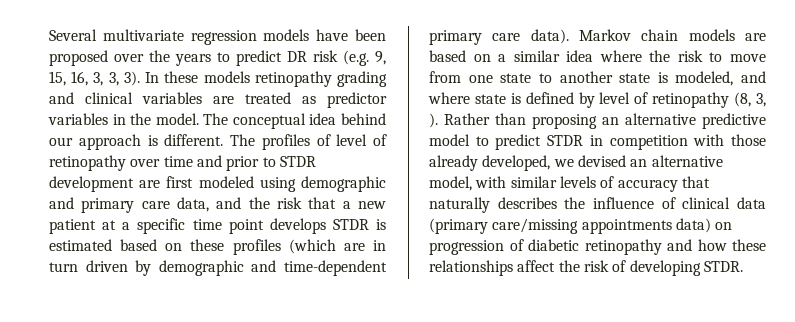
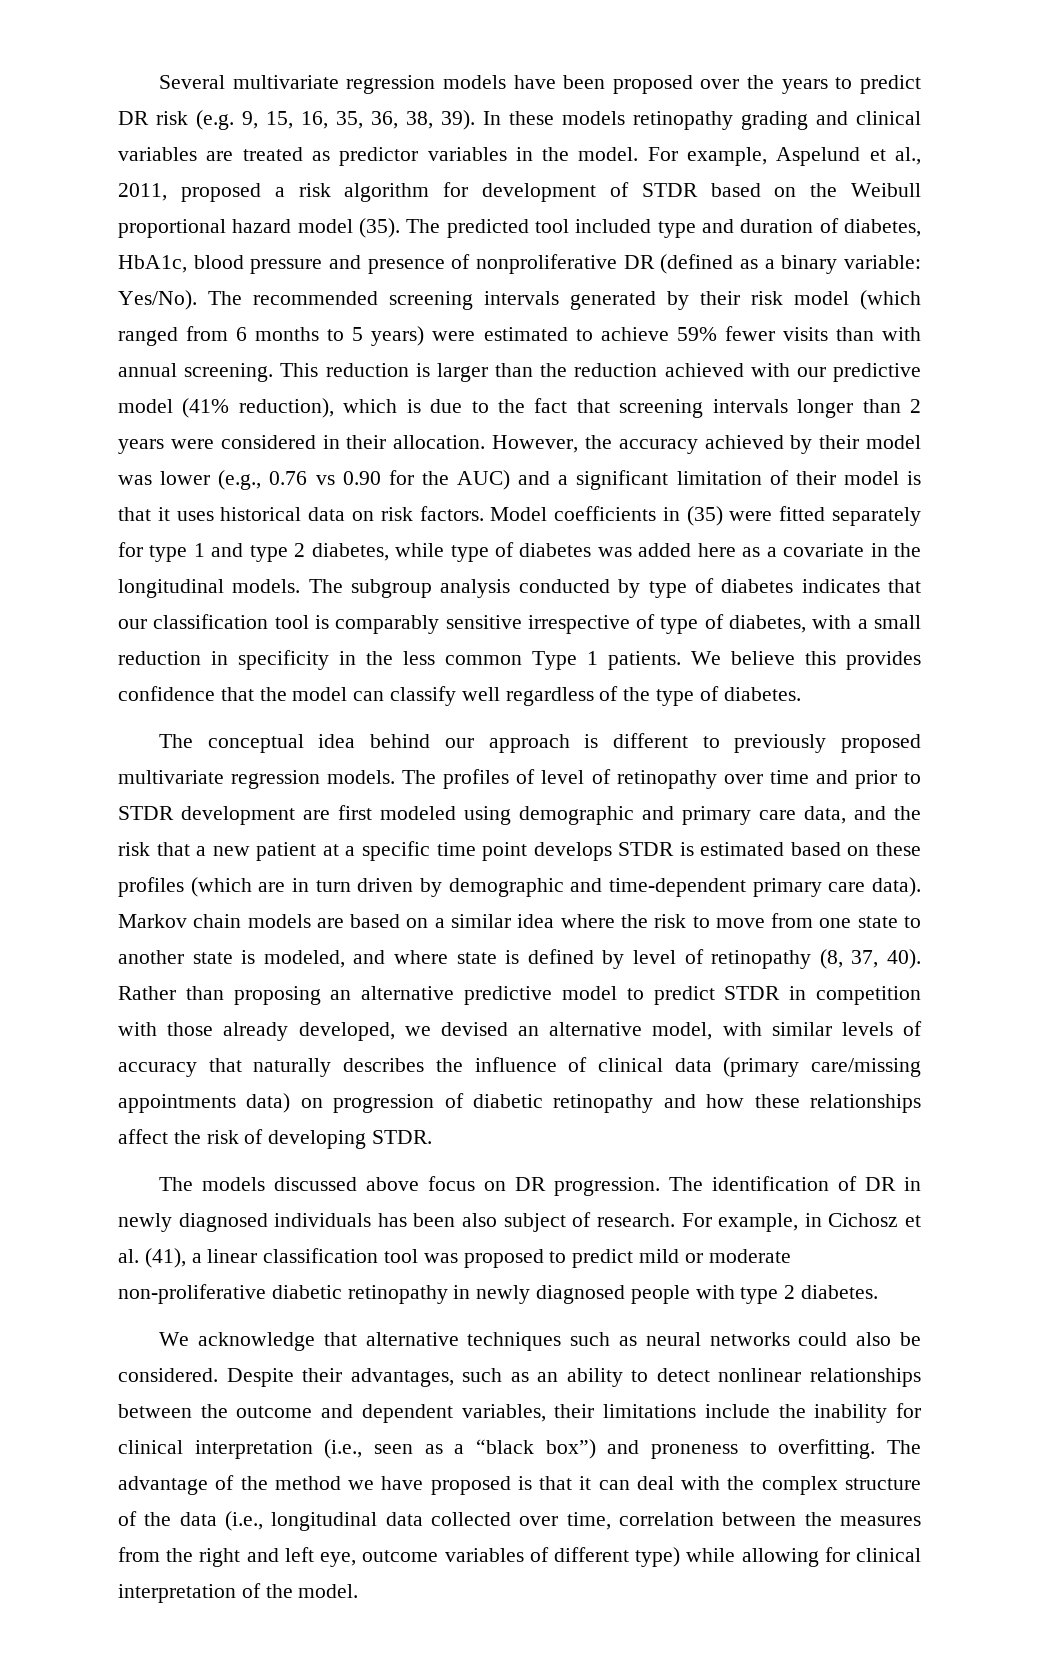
- Several multivariate regression models have been proposed over the years to predict DR risk (e.g. 9, 15, 16, 3, 3, 3).
+ Several multivariate regression models have been proposed over the years to predict DR risk (e.g. 9, 15, 16, 35, 36, 38, 39).
- In these models retinopathy grading and clinical variables are treated as predictor variables in the model. The conceptual idea behind our approach is different.
+ In these models retinopathy grading and clinical variables are treated as predictor variables in the model. For example, Aspelund et al., 2011, proposed a risk algorithm for development of STDR based on the Weibull proportional hazard model (35). The predicted tool included type and duration of diabetes, HbA1c, blood pressure and presence of nonproliferative DR (defined as a binary variable: Yes/No). The recommended screening intervals generated by their risk model (which ranged from 6 months to 5 years) were estimated to achieve 59% fewer visits than with annual screening. This reduction is larger than the reduction achieved with our predictive model (41% reduction), which is due to the fact that screening intervals longer than 2 years were considered in their allocation. However, the accuracy achieved by their model was lower (e.g., 0.76 vs 0.90 for the AUC) and a significant limitation of their model is that it uses historical data on risk factors. Model coefficients in (35) were fitted separately for type 1 and type 2 diabetes, while type of diabetes was added here as a covariate in the longitudinal models. The subgroup analysis conducted by type of diabetes indicates that our classification tool is comparably sensitive irrespective of type of diabetes, with a small reduction in specificity in the less common Type 1 patients. We believe this provides confidence that the model can classify well regardless of the type of diabetes.
+ The conceptual idea behind our approach is different to previously proposed multivariate regression models.
- Markov chain models are based on a similar idea where the risk to move from one state to another state is modeled, and where state is defined by level of retinopathy (8, 3, ).
+ Markov chain models are based on a similar idea where the risk to move from one state to another state is modeled, and where state is defined by level of retinopathy (8, 37, 40).
+ The models discussed above focus on DR progression. The identification of DR in newly diagnosed individuals has been also subject of research. For example, in Cichosz et al. (41), a linear classification tool was proposed to predict mild or moderate non-proliferative diabetic retinopathy in newly diagnosed people with type 2 diabetes.
+ We acknowledge that alternative techniques such as neural networks could also be considered. Despite their advantages, such as an ability to detect nonlinear relationships between the outcome and dependent variables, their limitations include the inability for clinical interpretation (i.e., seen as a “black box”) and proneness to overfitting. The advantage of the method we have proposed is that it can deal with the complex structure of the data (i.e., longitudinal data collected over time, correlation between the measures from the right and left eye, outcome variables of different type) while allowing for clinical interpretation of the model.

